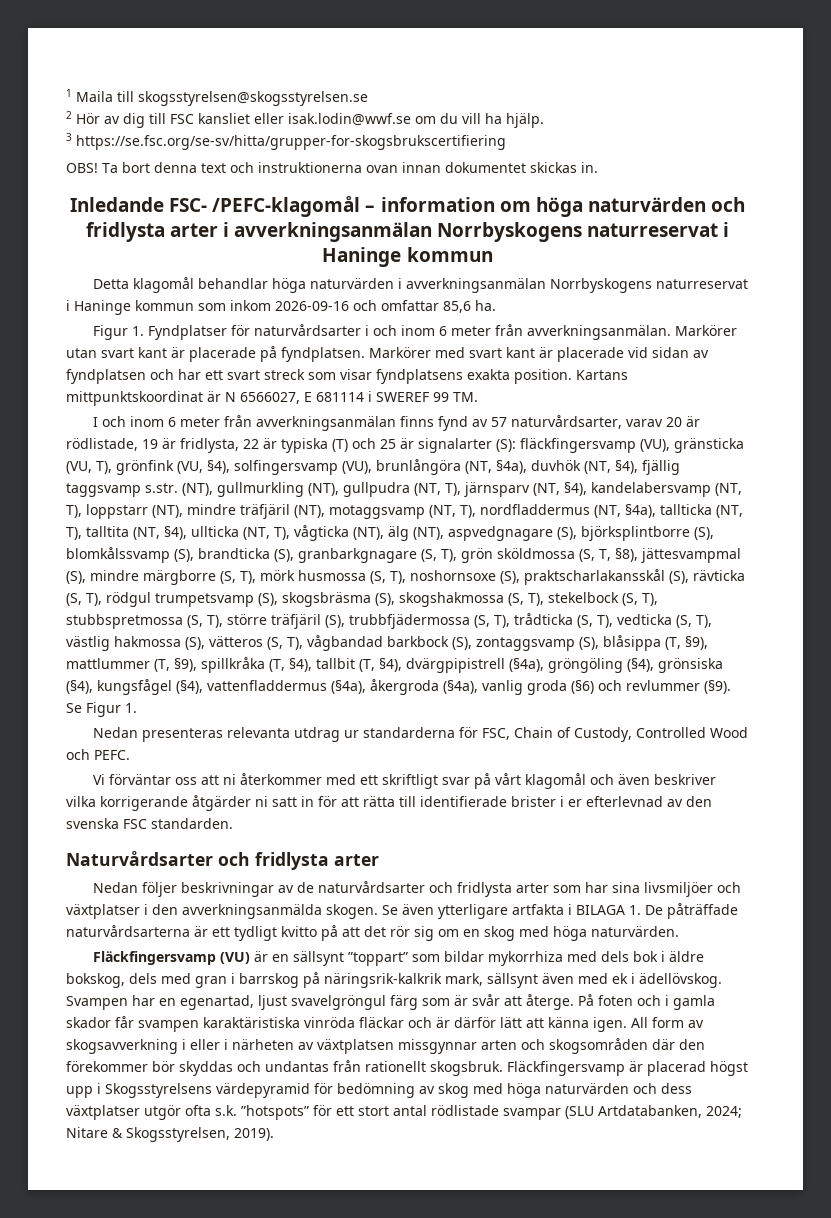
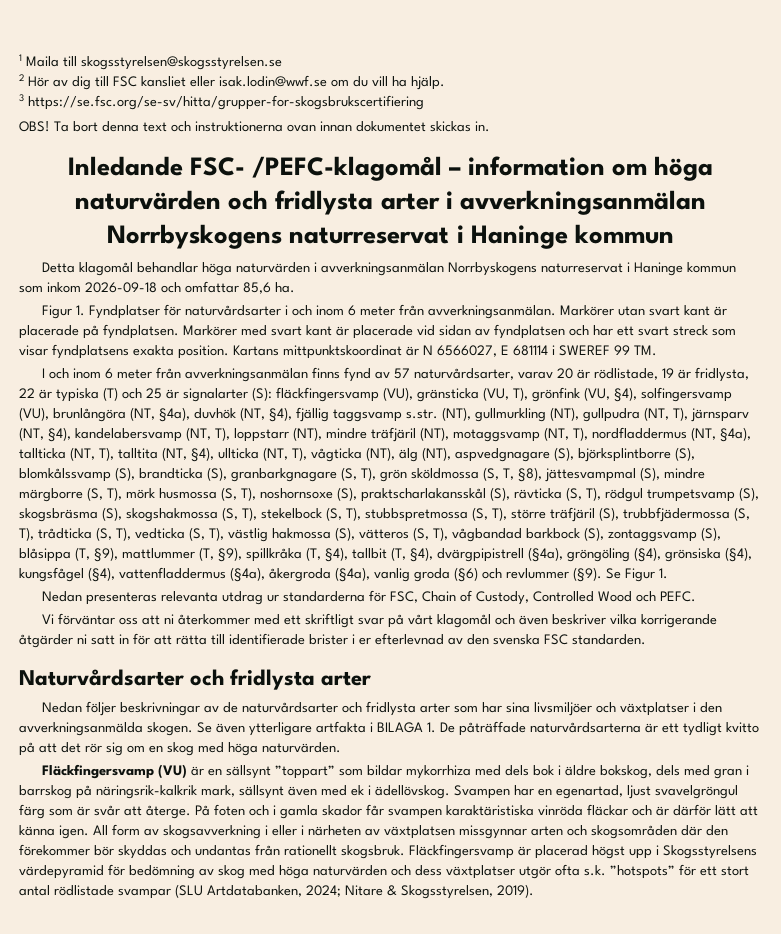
- Detta klagomål behandlar höga naturvärden i avverkningsanmälan Norrbyskogens naturreservat i Haninge kommun som inkom 2026-09-16 och omfattar 85,6 ha.
+ Detta klagomål behandlar höga naturvärden i avverkningsanmälan Norrbyskogens naturreservat i Haninge kommun som inkom 2026-09-18 och omfattar 85,6 ha.

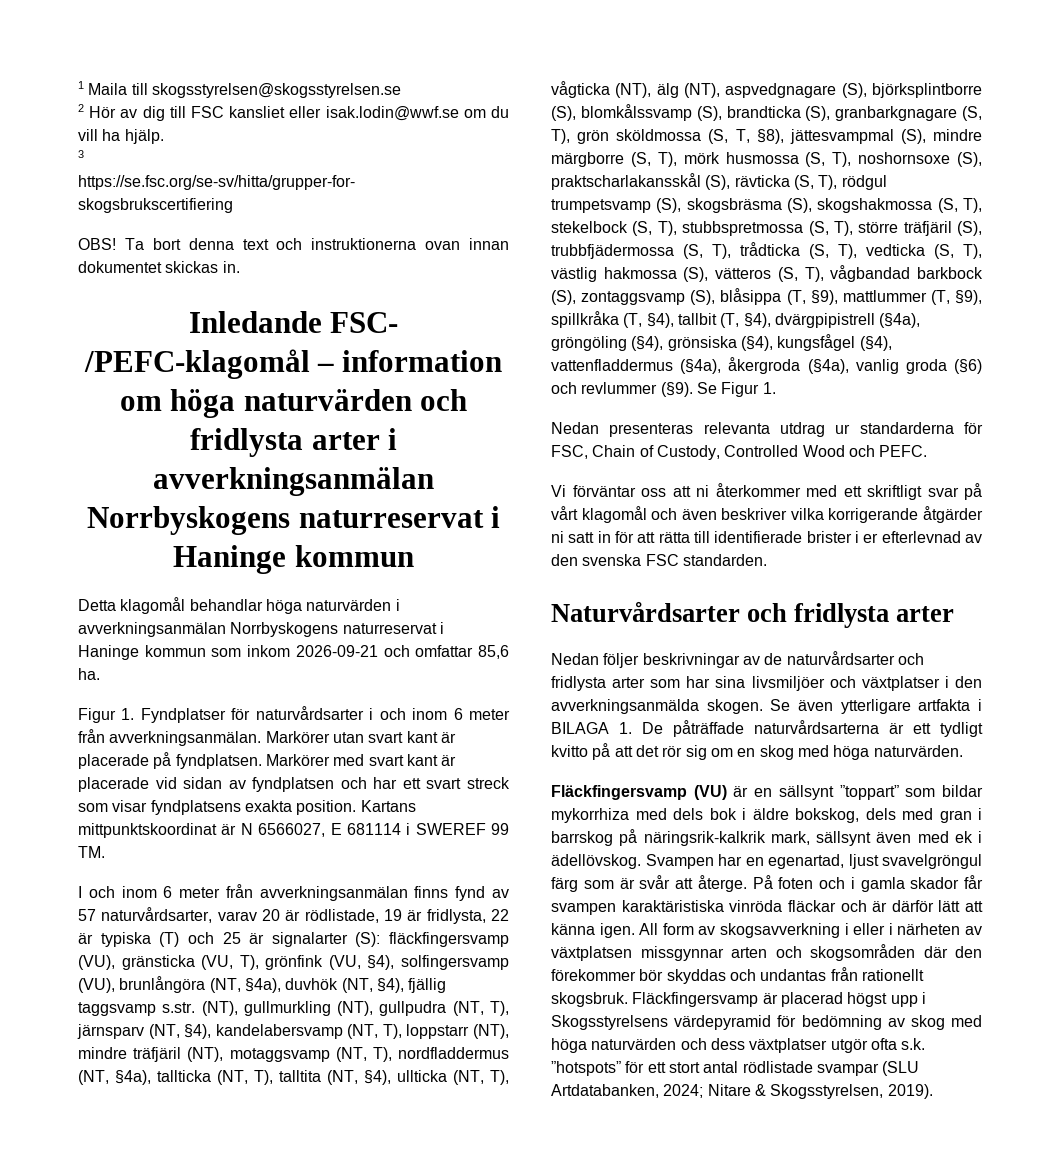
- Detta klagomål behandlar höga naturvärden i avverkningsanmälan Norrbyskogens naturreservat i Haninge kommun som inkom 2026-09-18 och omfattar 85,6 ha.
+ Detta klagomål behandlar höga naturvärden i avverkningsanmälan Norrbyskogens naturreservat i Haninge kommun som inkom 2026-09-21 och omfattar 85,6 ha.

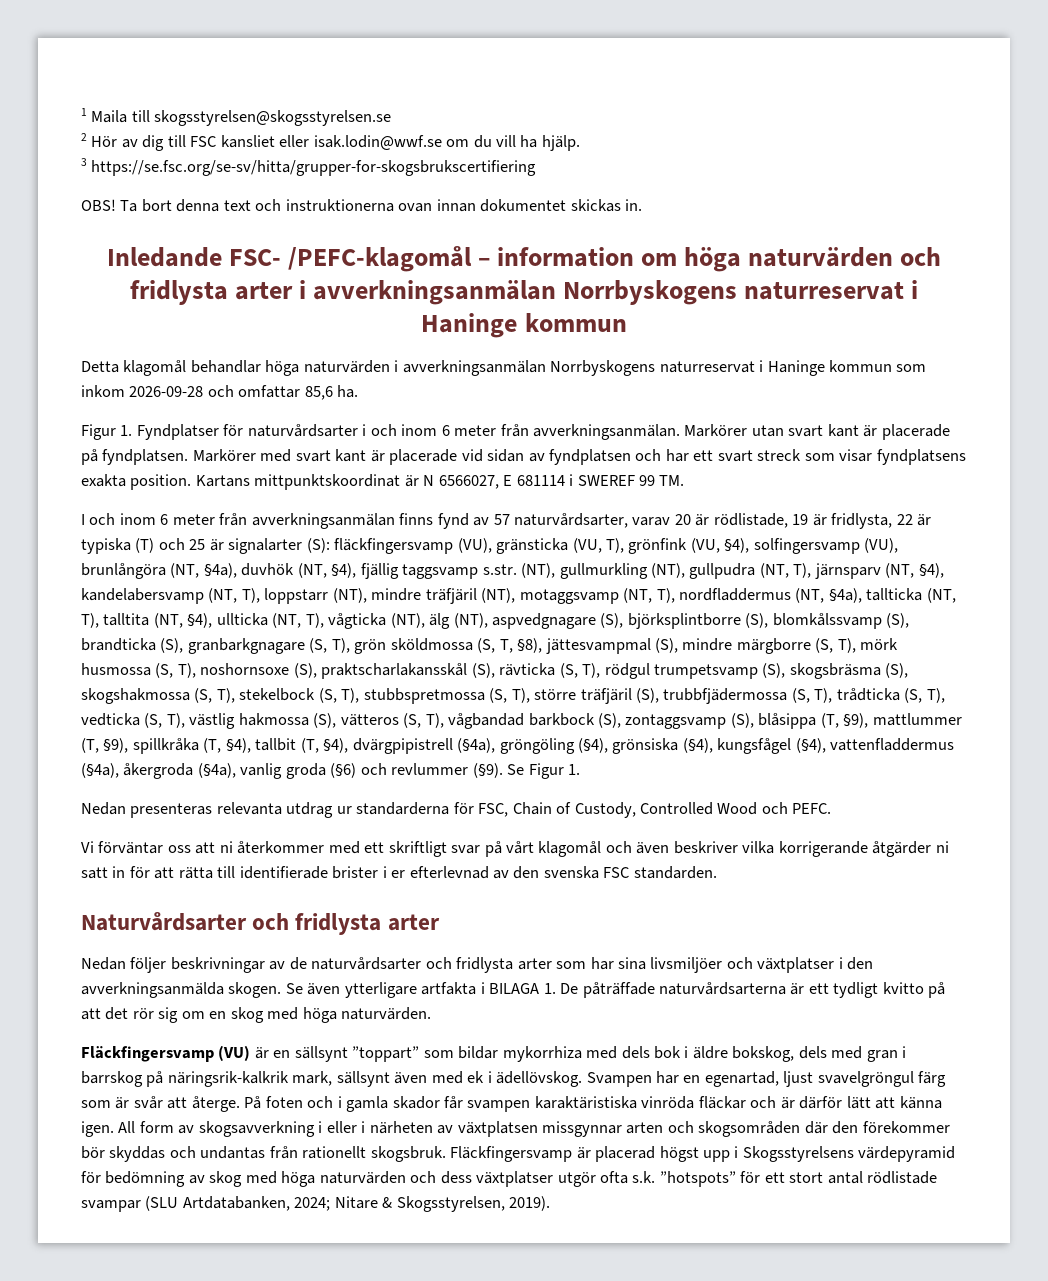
- Detta klagomål behandlar höga naturvärden i avverkningsanmälan Norrbyskogens naturreservat i Haninge kommun som inkom 2026-09-21 och omfattar 85,6 ha.
+ Detta klagomål behandlar höga naturvärden i avverkningsanmälan Norrbyskogens naturreservat i Haninge kommun som inkom 2026-09-28 och omfattar 85,6 ha.

